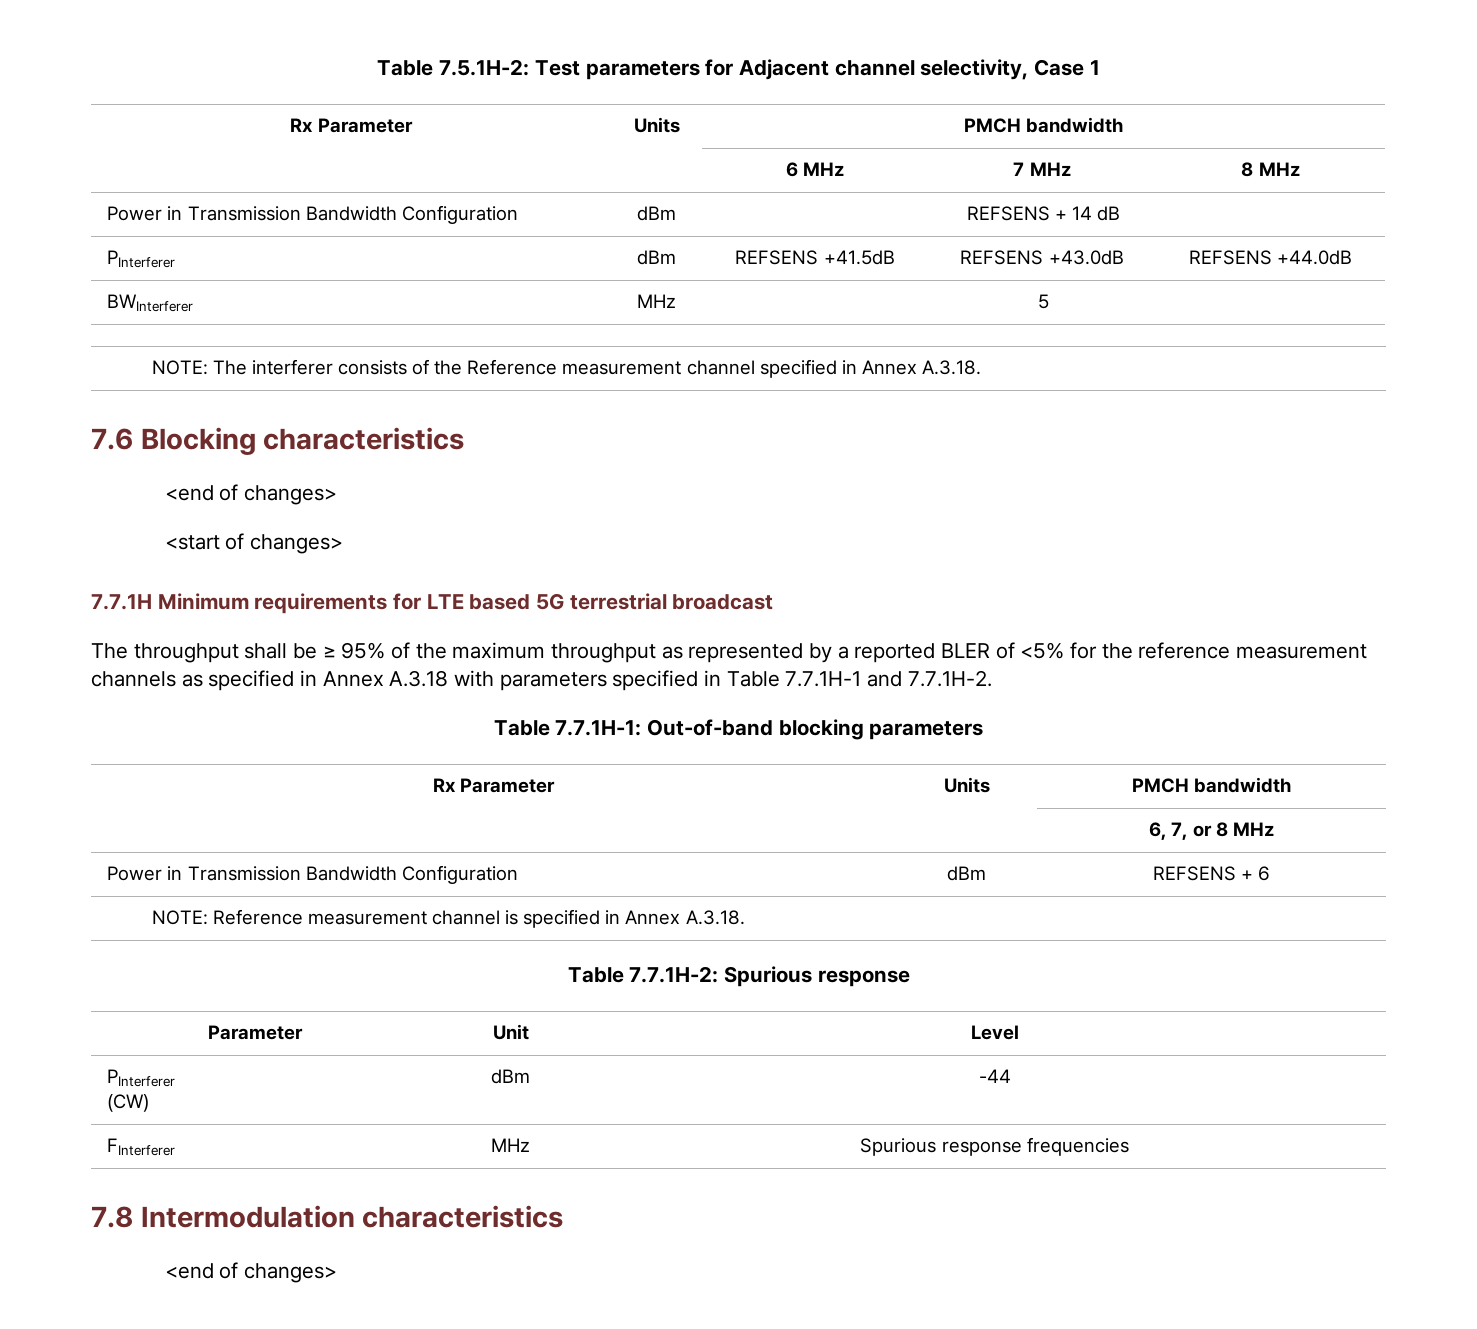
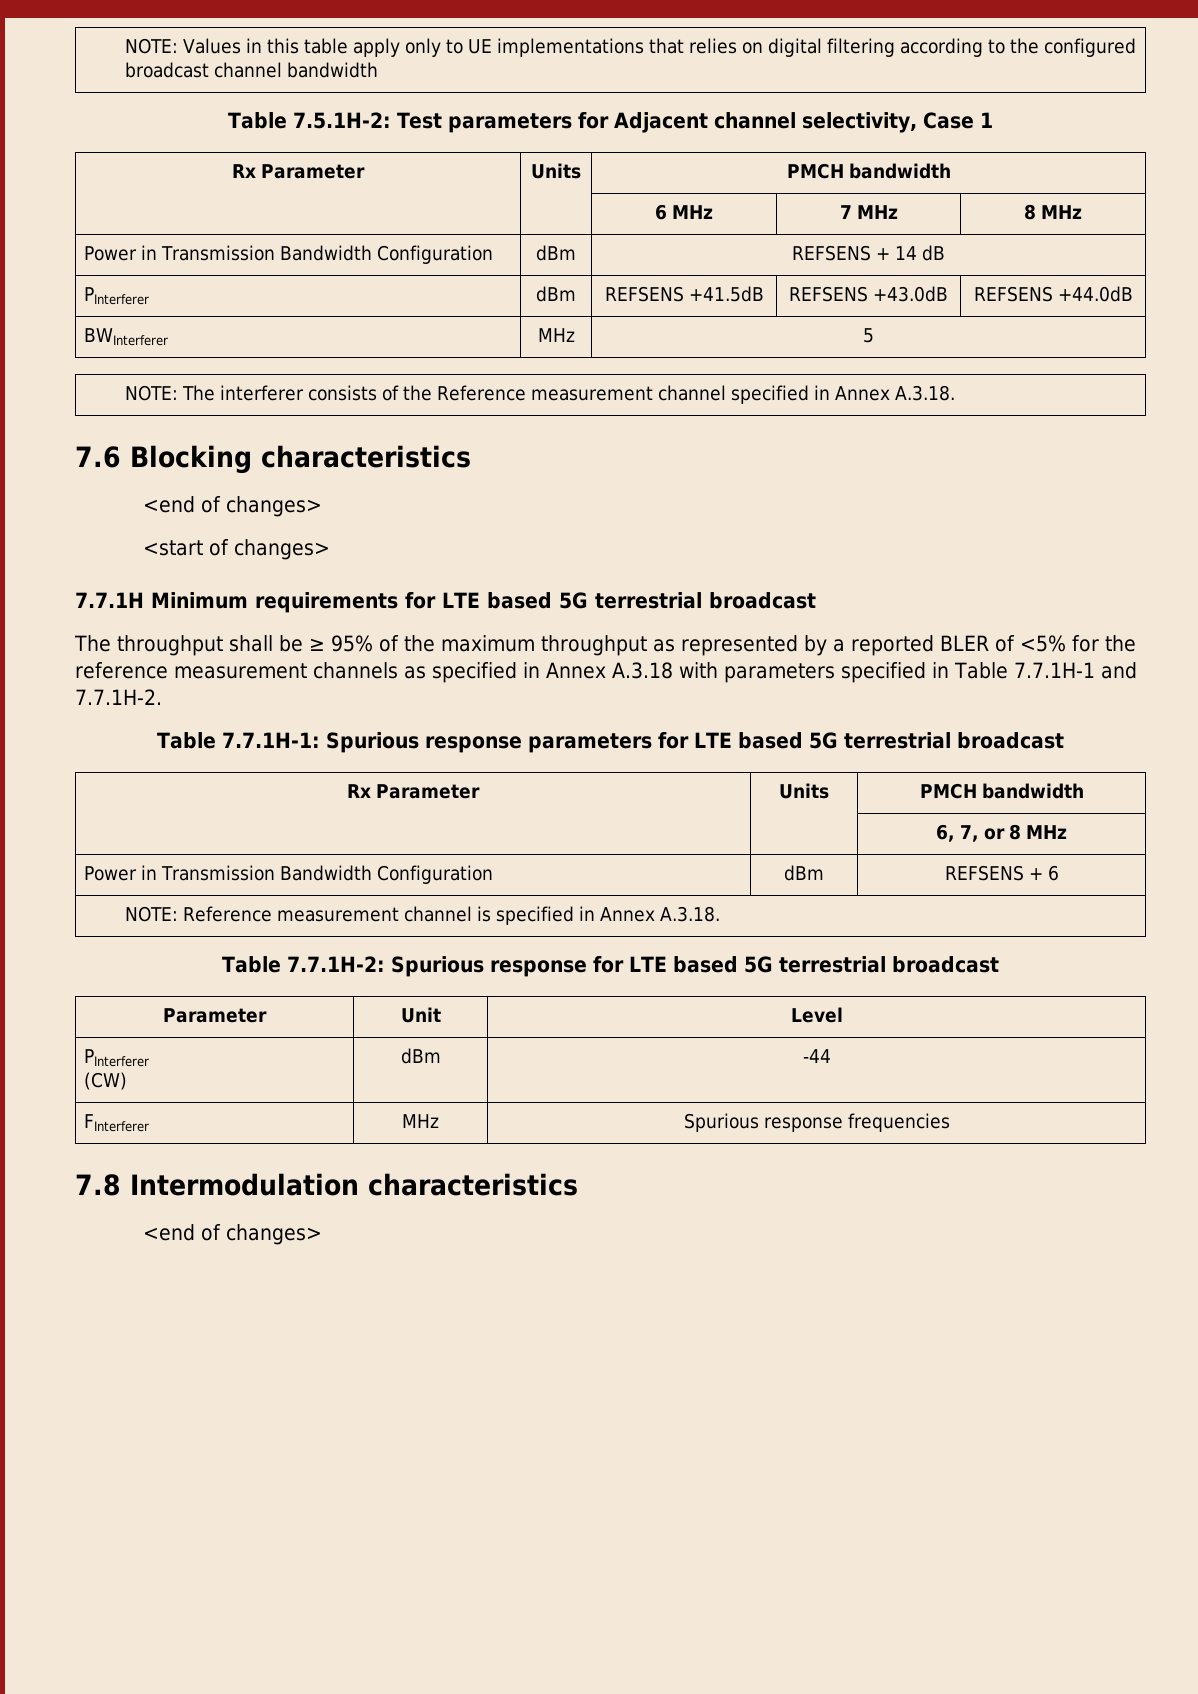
+ NOTE: Values in this table apply only to UE implementations that relies on digital filtering according to the configured broadcast channel bandwidth
- Table 7.7.1H-1: Out-of-band blocking parameters
+ Table 7.7.1H-1: Spurious response parameters for LTE based 5G terrestrial broadcast
- Table 7.7.1H-2: Spurious response
+ Table 7.7.1H-2: Spurious response for LTE based 5G terrestrial broadcast

